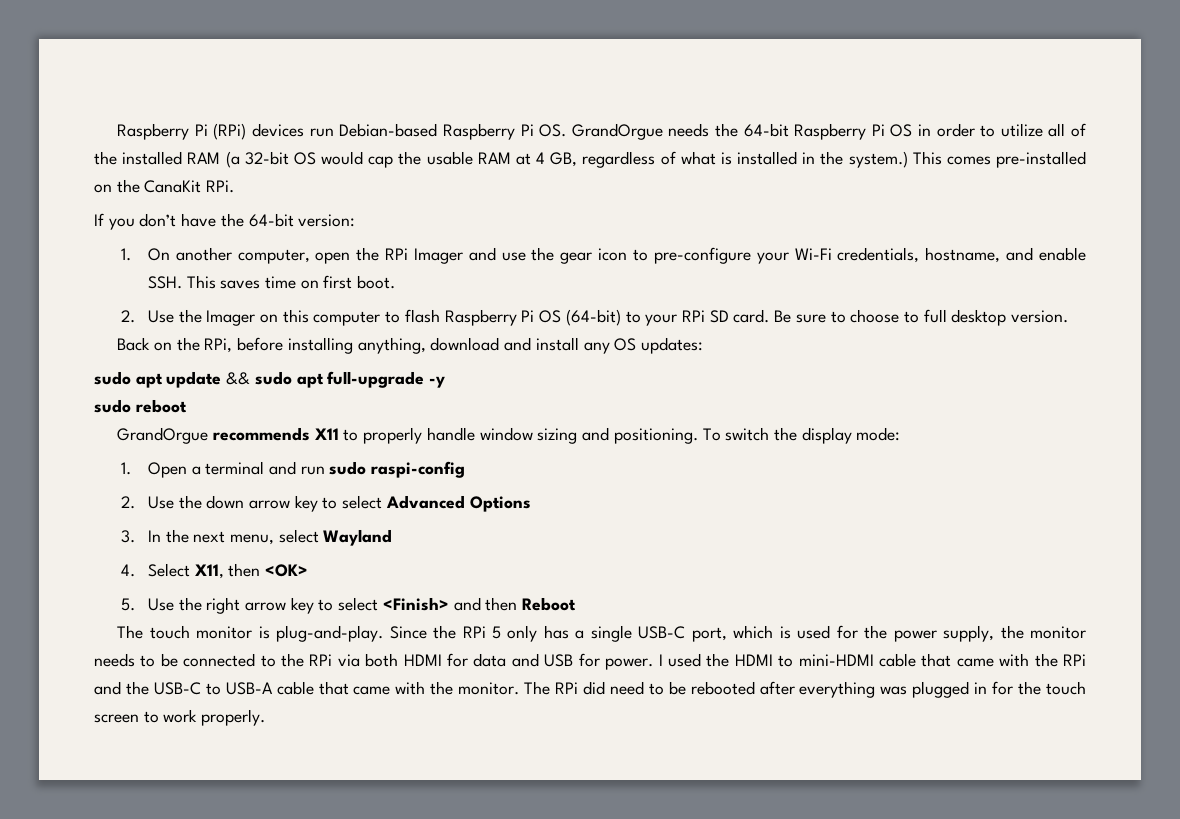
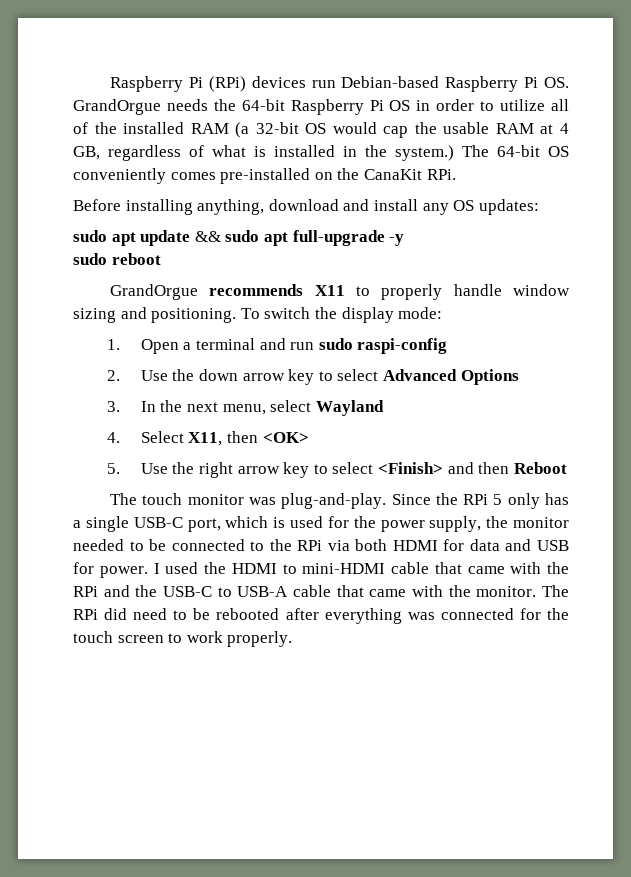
- This comes pre-installed on the CanaKit RPi.
+ The 64-bit OS conveniently comes pre-installed on the CanaKit RPi.
- If you don’t have the 64-bit version:
- 1. On another computer, open the RPi Imager and use the gear icon to pre-configure your Wi-Fi credentials, hostname, and enable SSH. This saves time on first boot.
- 2. Use the Imager on this computer to flash Raspberry Pi OS (64-bit) to your RPi SD card. Be sure to choose to full desktop version.
- Back on the RPi, before installing anything, download and install any OS updates:
+ Before installing anything, download and install any OS updates:
- The touch monitor is plug-and-play.
+ The touch monitor was plug-and-play.
- Since the RPi 5 only has a single USB-C port, which is used for the power supply, the monitor needs to be connected to the RPi via both HDMI for data and USB for power.
+ Since the RPi 5 only has a single USB-C port, which is used for the power supply, the monitor needed to be connected to the RPi via both HDMI for data and USB for power.
- The RPi did need to be rebooted after everything was plugged in for the touch screen to work properly.
+ The RPi did need to be rebooted after everything was connected for the touch screen to work properly.

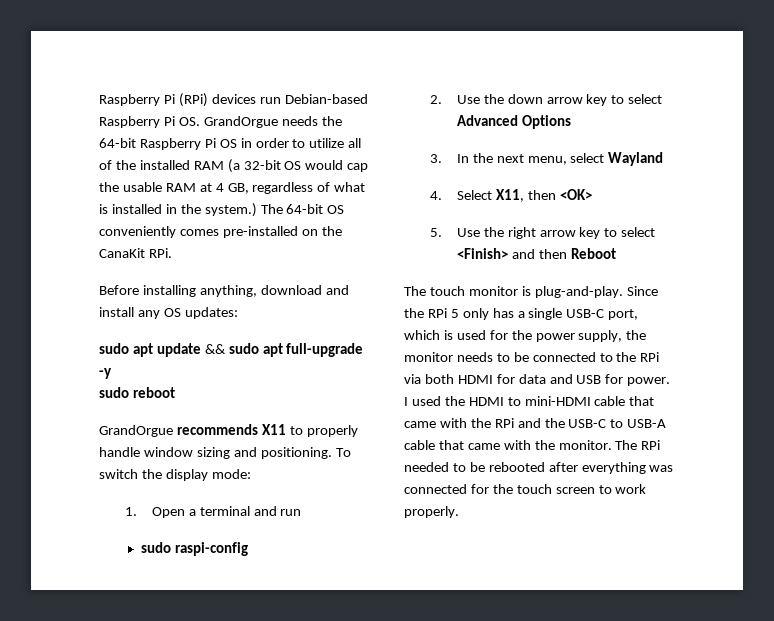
- 1. Open a terminal and run sudo raspi-config
+ 1. Open a terminal and run
+ sudo raspi-config
- The touch monitor was plug-and-play.
+ The touch monitor is plug-and-play.
- Since the RPi 5 only has a single USB-C port, which is used for the power supply, the monitor needed to be connected to the RPi via both HDMI for data and USB for power.
+ Since the RPi 5 only has a single USB-C port, which is used for the power supply, the monitor needs to be connected to the RPi via both HDMI for data and USB for power.
- The RPi did need to be rebooted after everything was connected for the touch screen to work properly.
+ The RPi needed to be rebooted after everything was connected for the touch screen to work properly.

